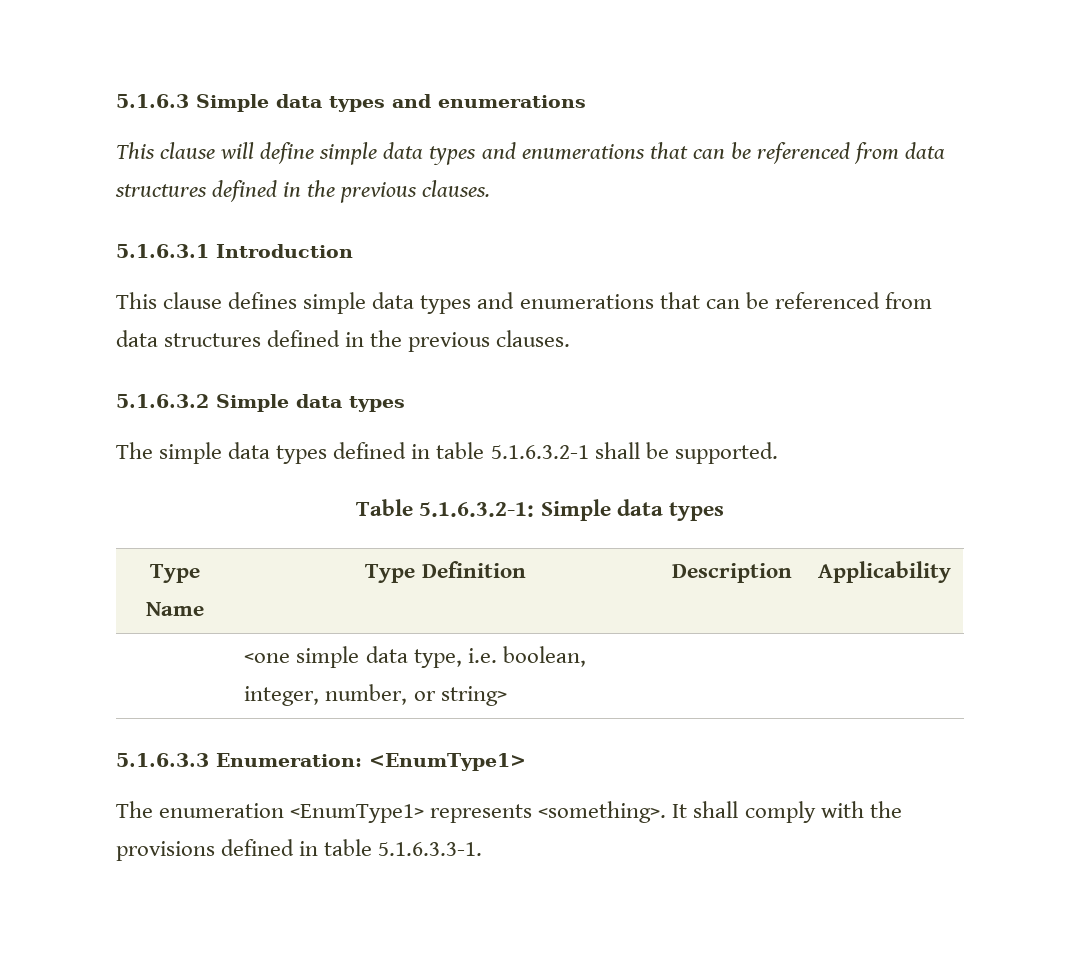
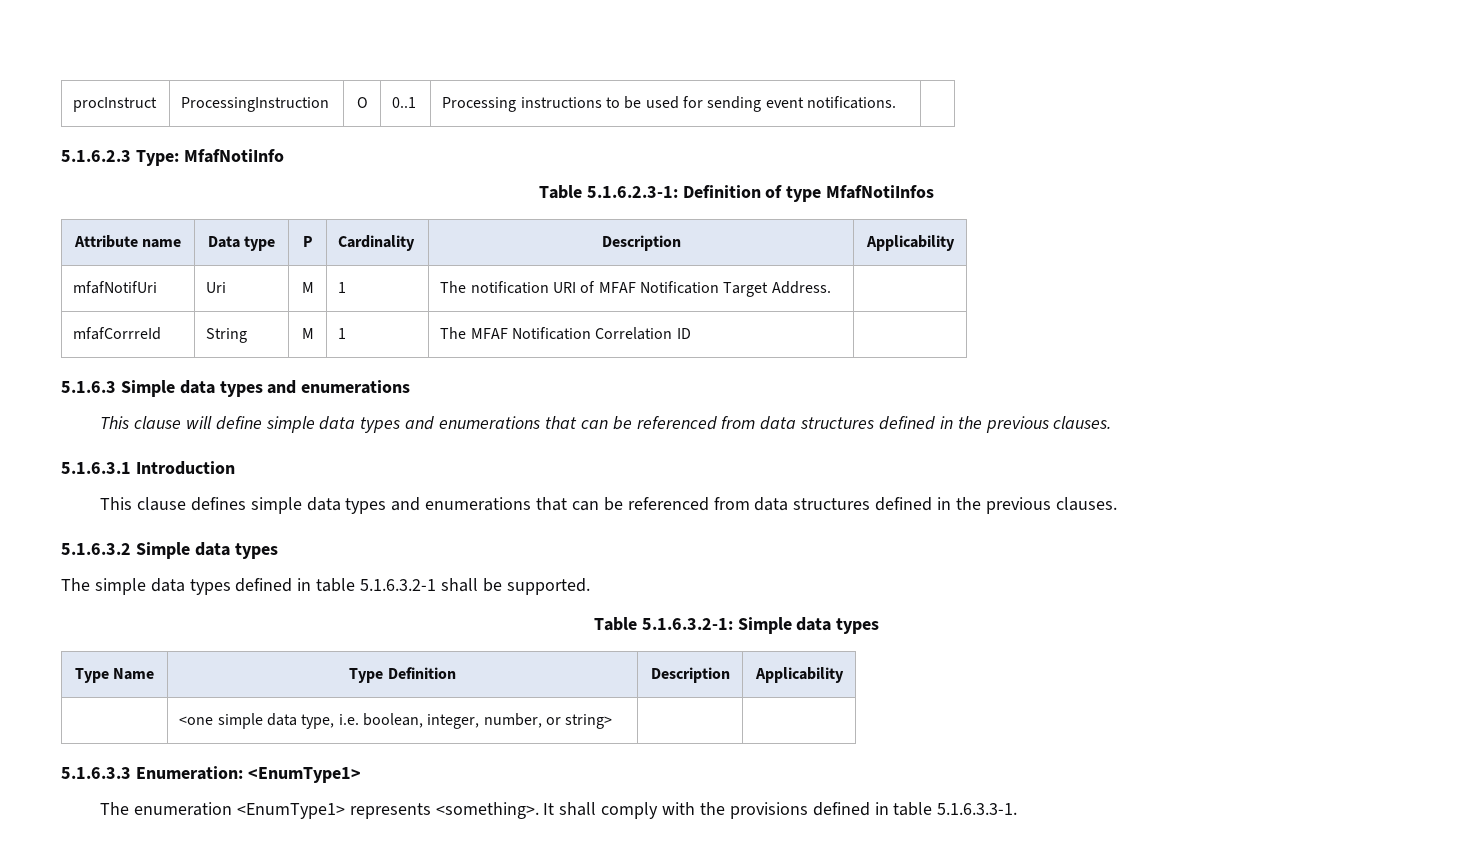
+ procInstruct | ProcessingInstruction | O | 0..1 | Processing instructions to be used for sending event notifications. |
+ 5.1.6.2.3 Type: MfafNotiInfo
+ Table 5.1.6.2.3-1: Definition of type MfafNotiInfos
+ Attribute name | Data type | P | Cardinality | Description | Applicability
+ mfafNotifUri | Uri | M | 1 | The notification URI of MFAF Notification Target Address. |
+ mfafCorrreId | String | M | 1 | The MFAF Notification Correlation ID |

